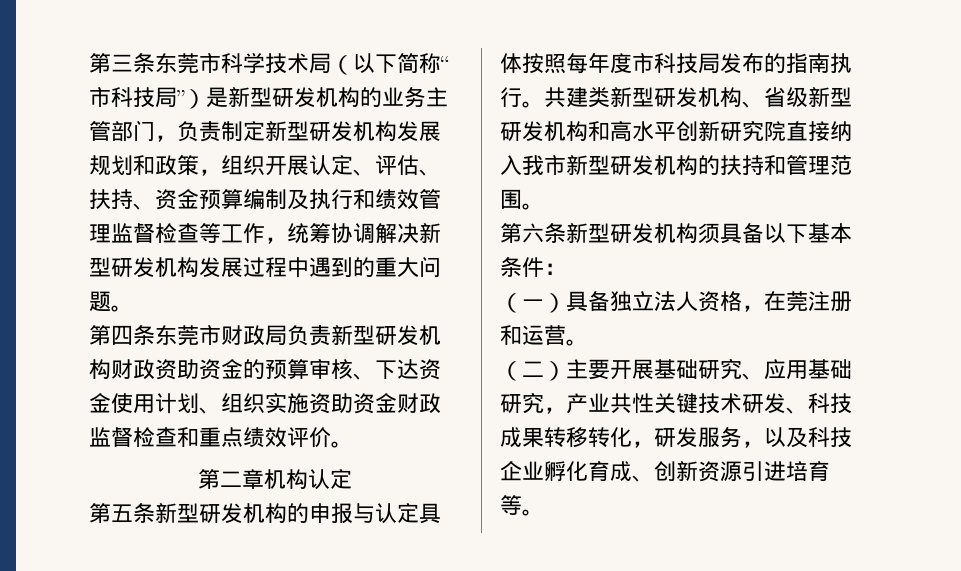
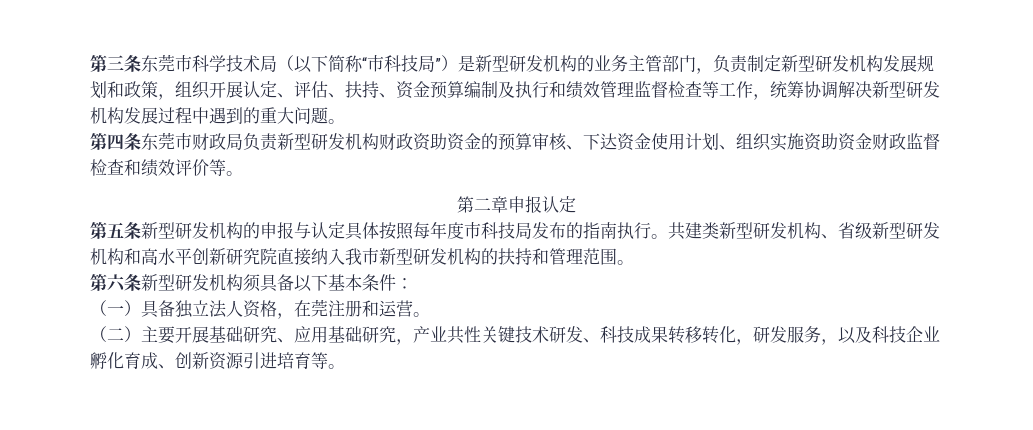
- 第四条东莞市财政局负责新型研发机构财政资助资金的预算审核、下达资金使用计划、组织实施资助资金财政监督检查和重点绩效评价。
+ 第四条东莞市财政局负责新型研发机构财政资助资金的预算审核、下达资金使用计划、组织实施资助资金财政监督检查和绩效评价等。
- 第二章机构认定
+ 第二章申报认定

